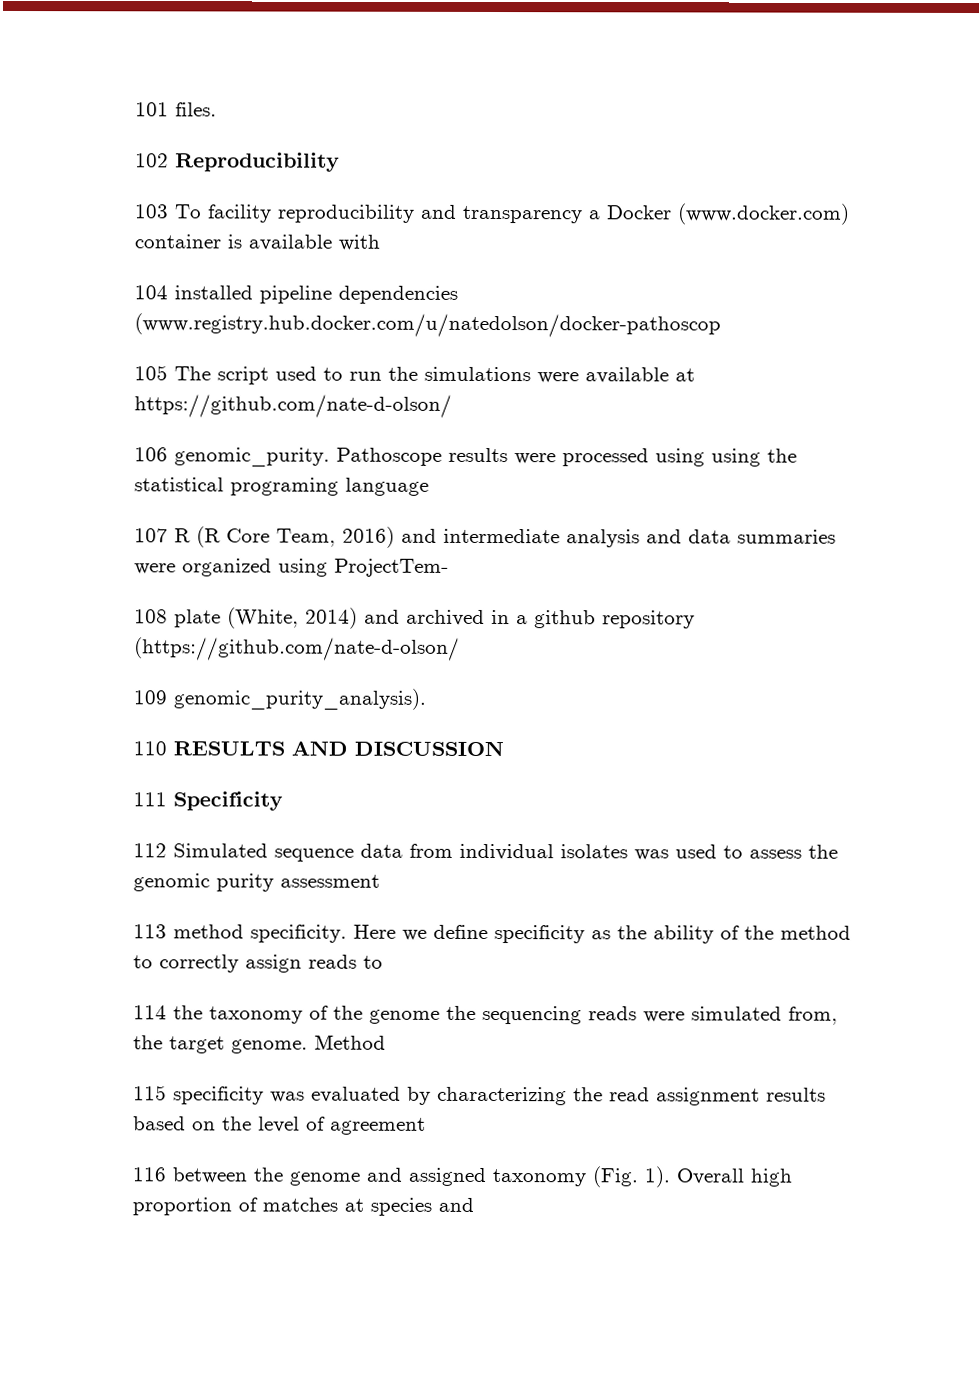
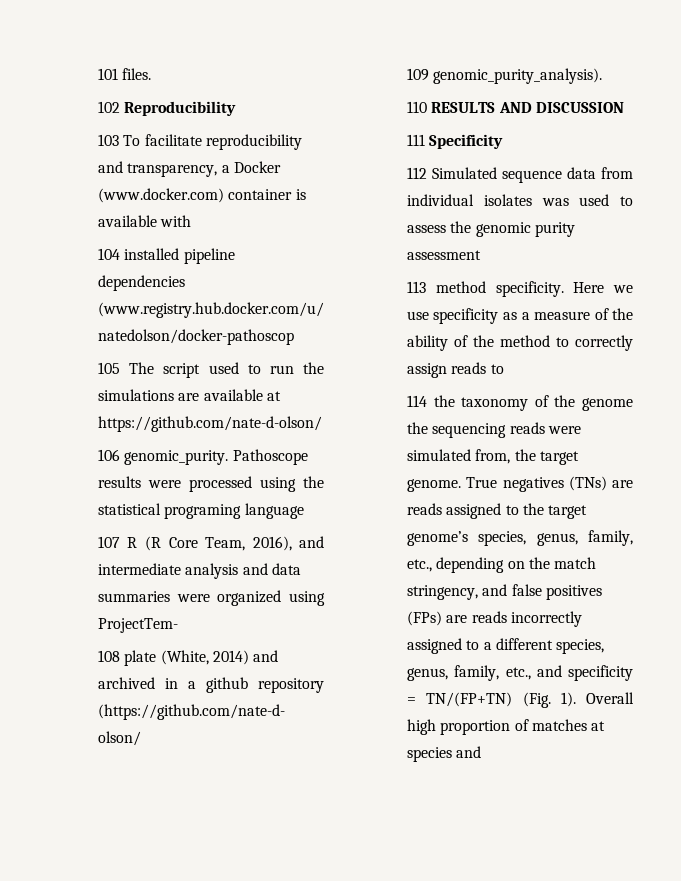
- 103 To facility reproducibility and transparency a Docker (www.docker.com) container is available with
+ 103 To facilitate reproducibility and transparency, a Docker (www.docker.com) container is available with
- 105 The script used to run the simulations were available at https://github.com/nate-d-olson/
+ 105 The script used to run the simulations are available at https://github.com/nate-d-olson/
- Pathoscope results were processed using using the statistical programing language
+ Pathoscope results were processed using the statistical programing language
- 107 R (R Core Team, 2016) and intermediate analysis and data summaries were organized using ProjectTem-
+ 107 R (R Core Team, 2016), and intermediate analysis and data summaries were organized using ProjectTem-
- Here we define specificity as the ability of the method to correctly assign reads to
+ Here we use specificity as a measure of the ability of the method to correctly assign reads to
- Method
- 115 specificity was evaluated by characterizing the read assignment results based on the level of agreement
- 116 between the genome and assigned taxonomy (Fig. 1).
+ True negatives (TNs) are reads assigned to the target genome’s species, genus, family, etc., depending on the match stringency, and false positives (FPs) are reads incorrectly assigned to a different species, genus, family, etc., and specificity = TN/(FP+TN) (Fig. 1).

